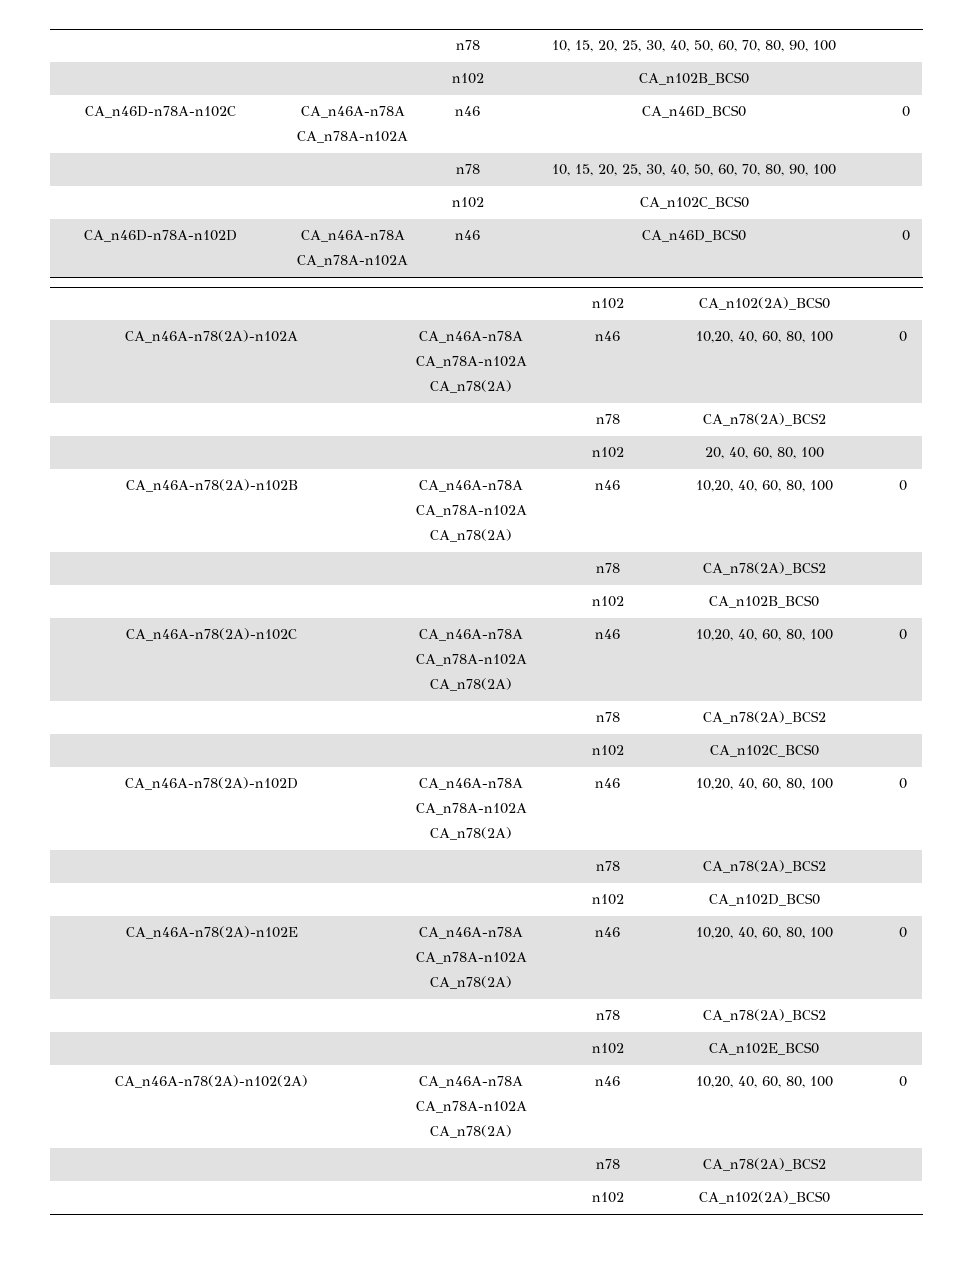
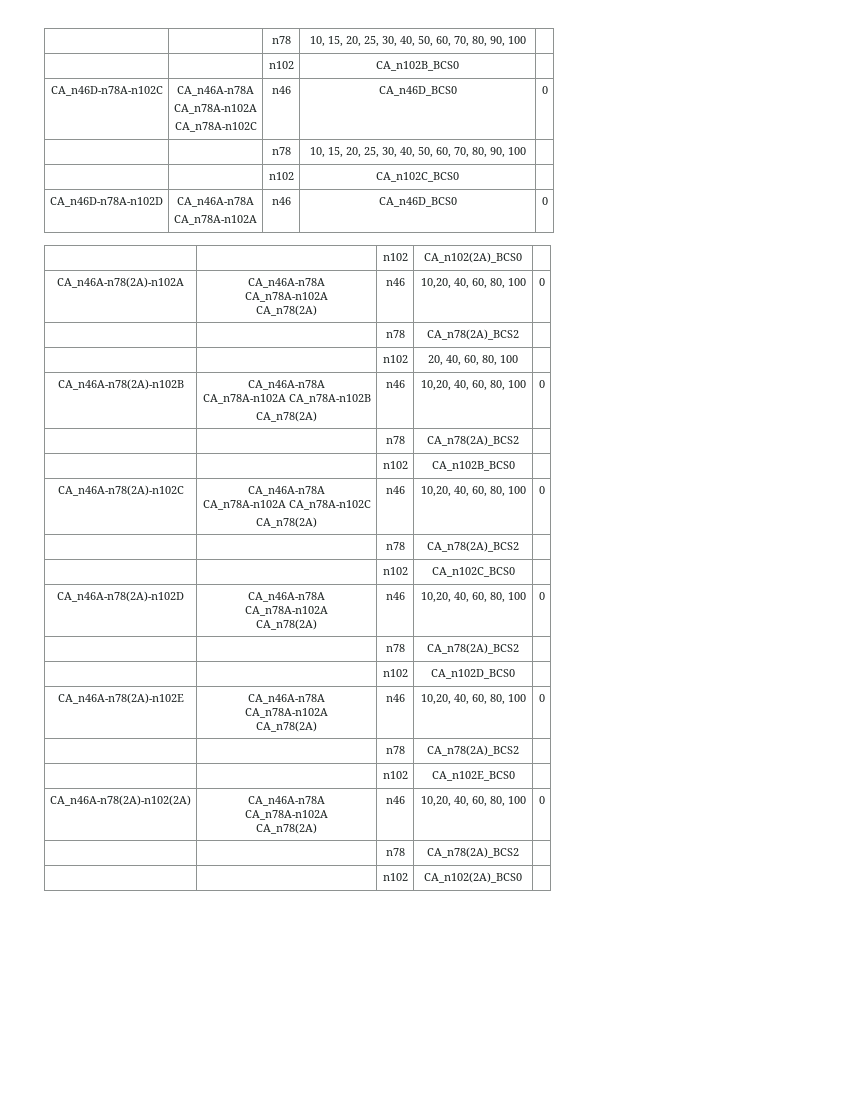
  CA_n46D-n78A-n102C | CA_n46A-n78A
- CA_n78A-n102A | n46 | CA_n46D_BCS0 | 0
+ CA_n78A-n102A
+ CA_n78A-n102C | n46 | CA_n46D_BCS0 | 0
  CA_n46A-n78(2A)-n102B | CA_n46A-n78A
- CA_n78A-n102A
+ CA_n78A-n102A CA_n78A-n102B
  CA_n46A-n78(2A)-n102C | CA_n46A-n78A
- CA_n78A-n102A
+ CA_n78A-n102A CA_n78A-n102C

